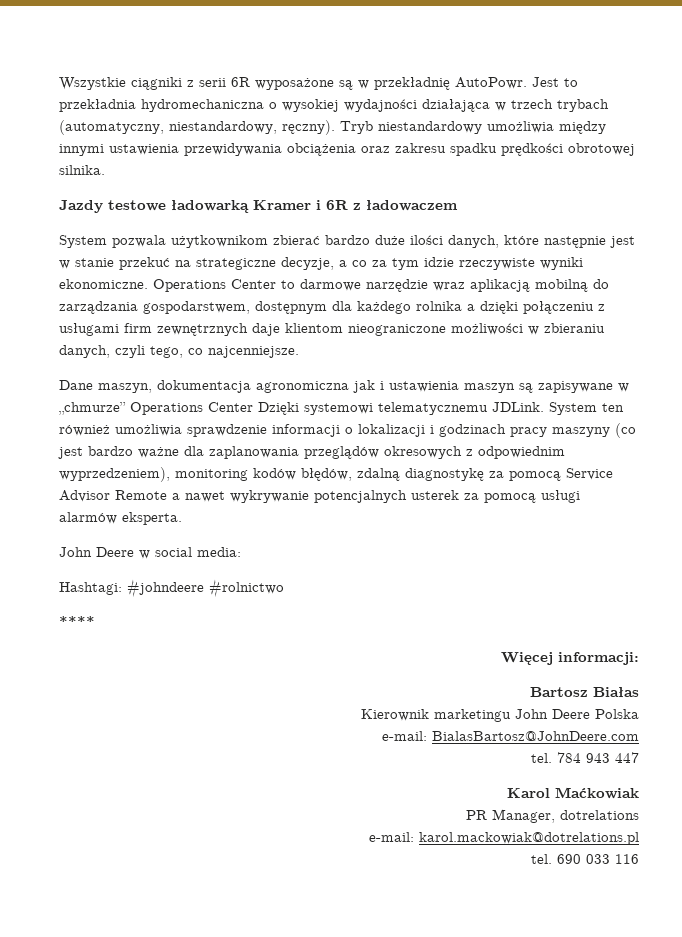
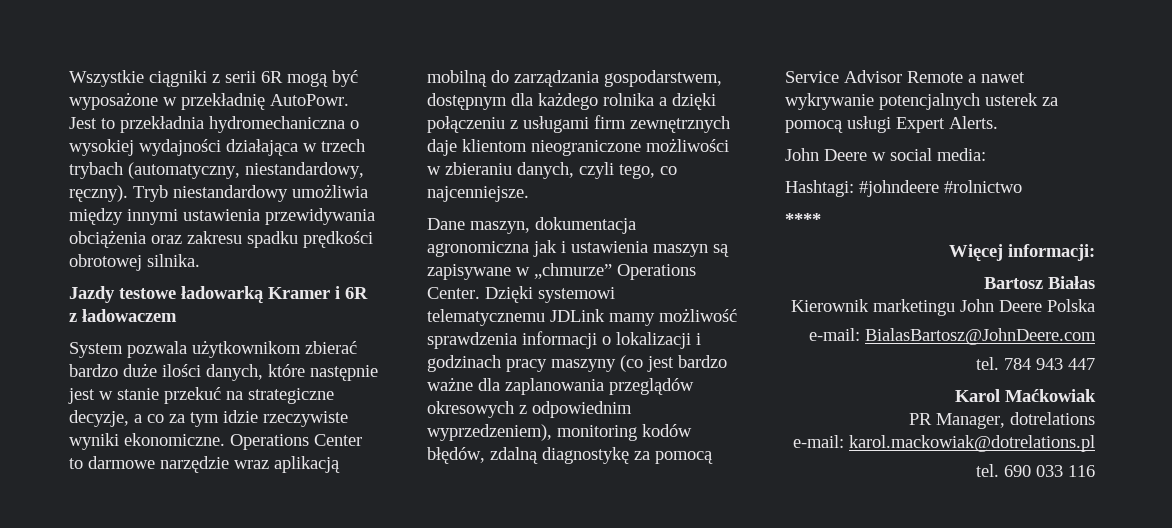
- Wszystkie ciągniki z serii 6R wyposażone są w przekładnię AutoPowr.
+ Wszystkie ciągniki z serii 6R mogą być wyposażone w przekładnię AutoPowr.
- Dane maszyn, dokumentacja agronomiczna jak i ustawienia maszyn są zapisywane w „chmurze” Operations Center Dzięki systemowi telematycznemu JDLink. System ten również umożliwia sprawdzenie informacji o lokalizacji i godzinach pracy maszyny (co jest bardzo ważne dla zaplanowania przeglądów okresowych z odpowiednim wyprzedzeniem), monitoring kodów błędów, zdalną diagnostykę za pomocą Service Advisor Remote a nawet wykrywanie potencjalnych usterek za pomocą usługi alarmów eksperta.
+ Dane maszyn, dokumentacja agronomiczna jak i ustawienia maszyn są zapisywane w „chmurze” Operations Center. Dzięki systemowi telematycznemu JDLink mamy możliwość sprawdzenia informacji o lokalizacji i godzinach pracy maszyny (co jest bardzo ważne dla zaplanowania przeglądów okresowych z odpowiednim wyprzedzeniem), monitoring kodów błędów, zdalną diagnostykę za pomocą Service Advisor Remote a nawet wykrywanie potencjalnych usterek za pomocą usługi Expert Alerts.

